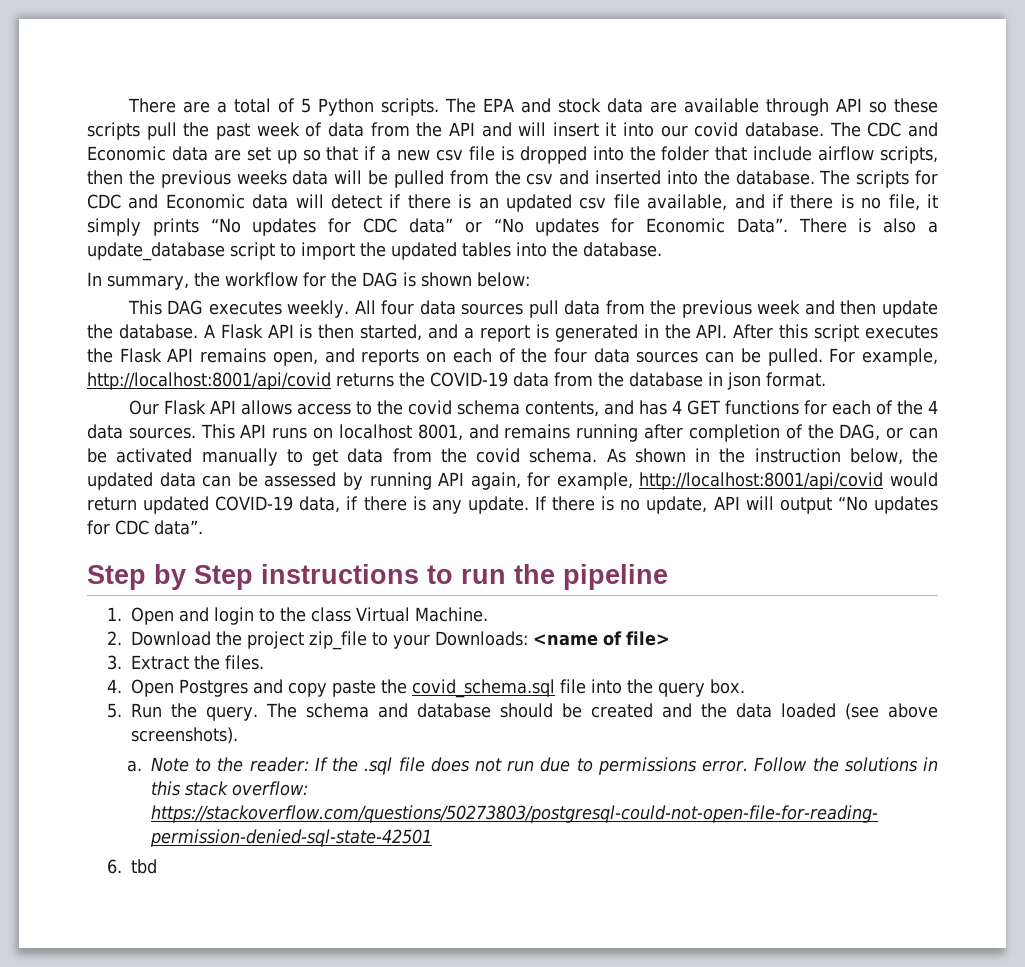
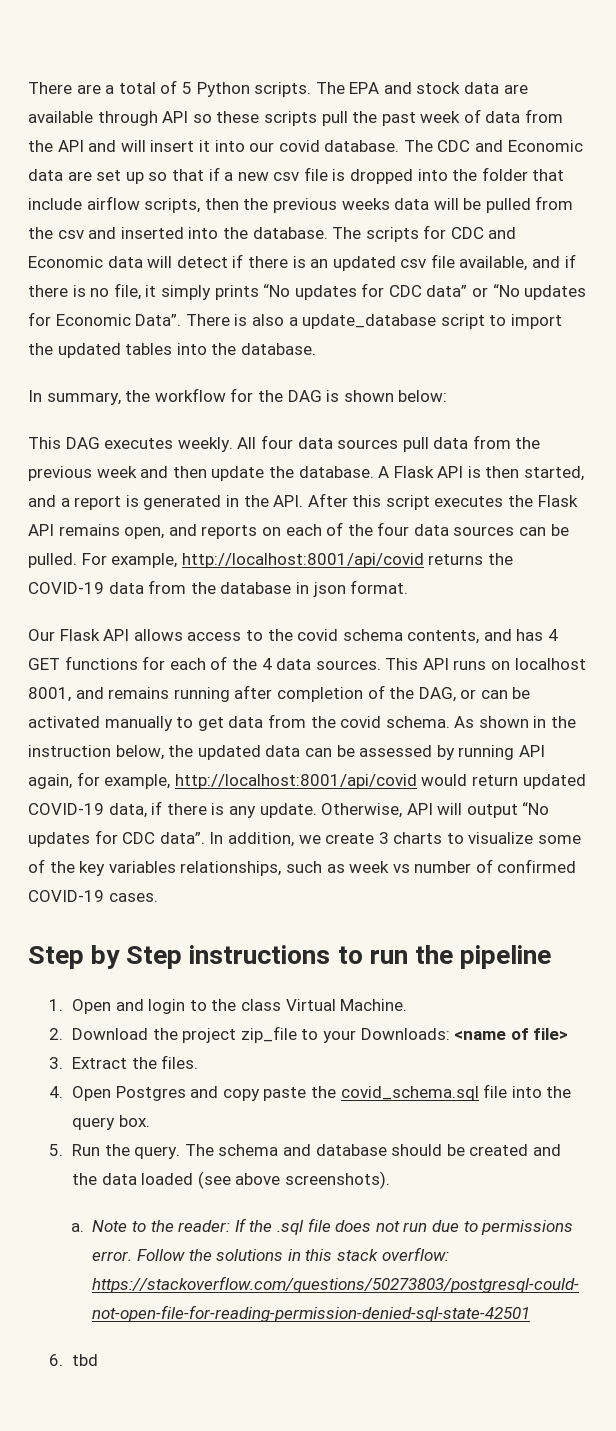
- If there is no update, API will output “No updates for CDC data”.
+ Otherwise, API will output “No updates for CDC data”. In addition, we create 3 charts to visualize some of the key variables relationships, such as week vs number of confirmed COVID-19 cases.

